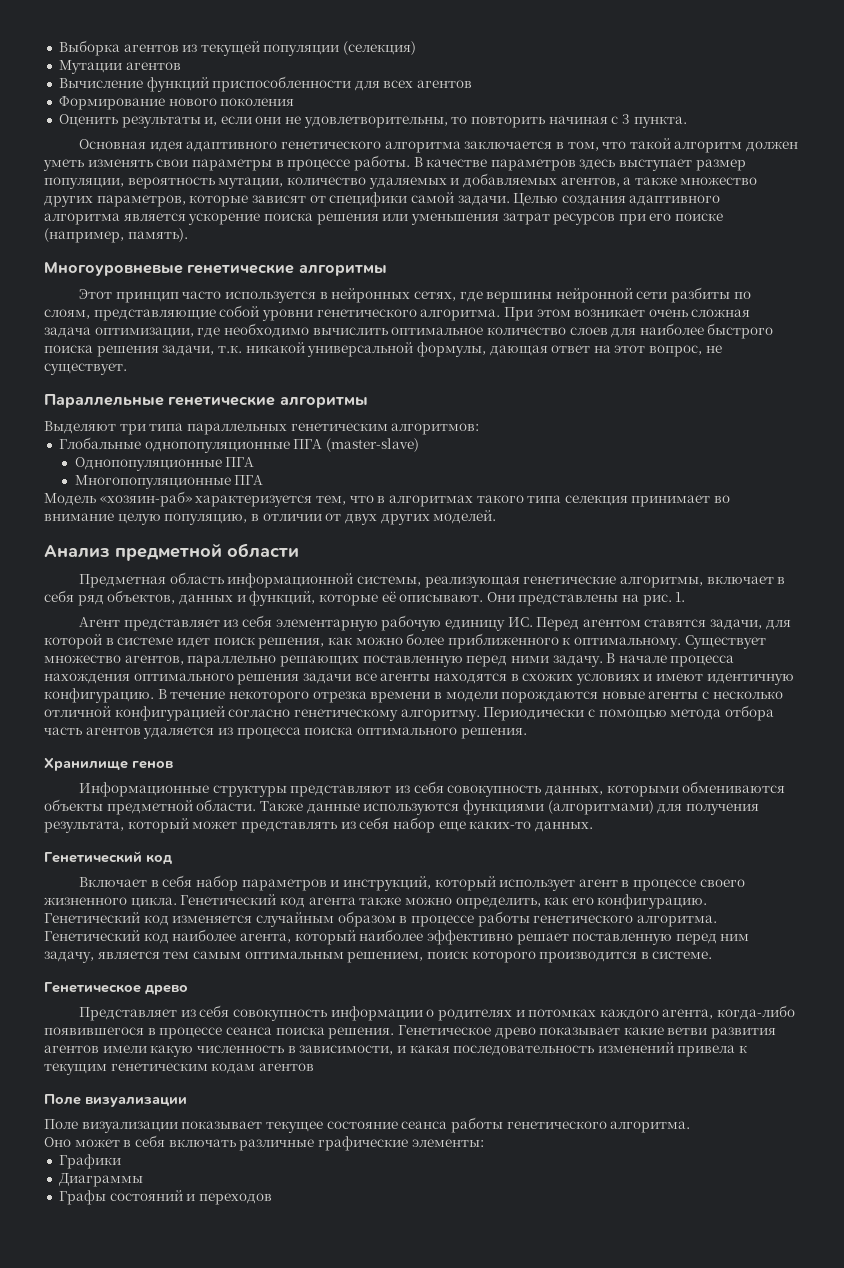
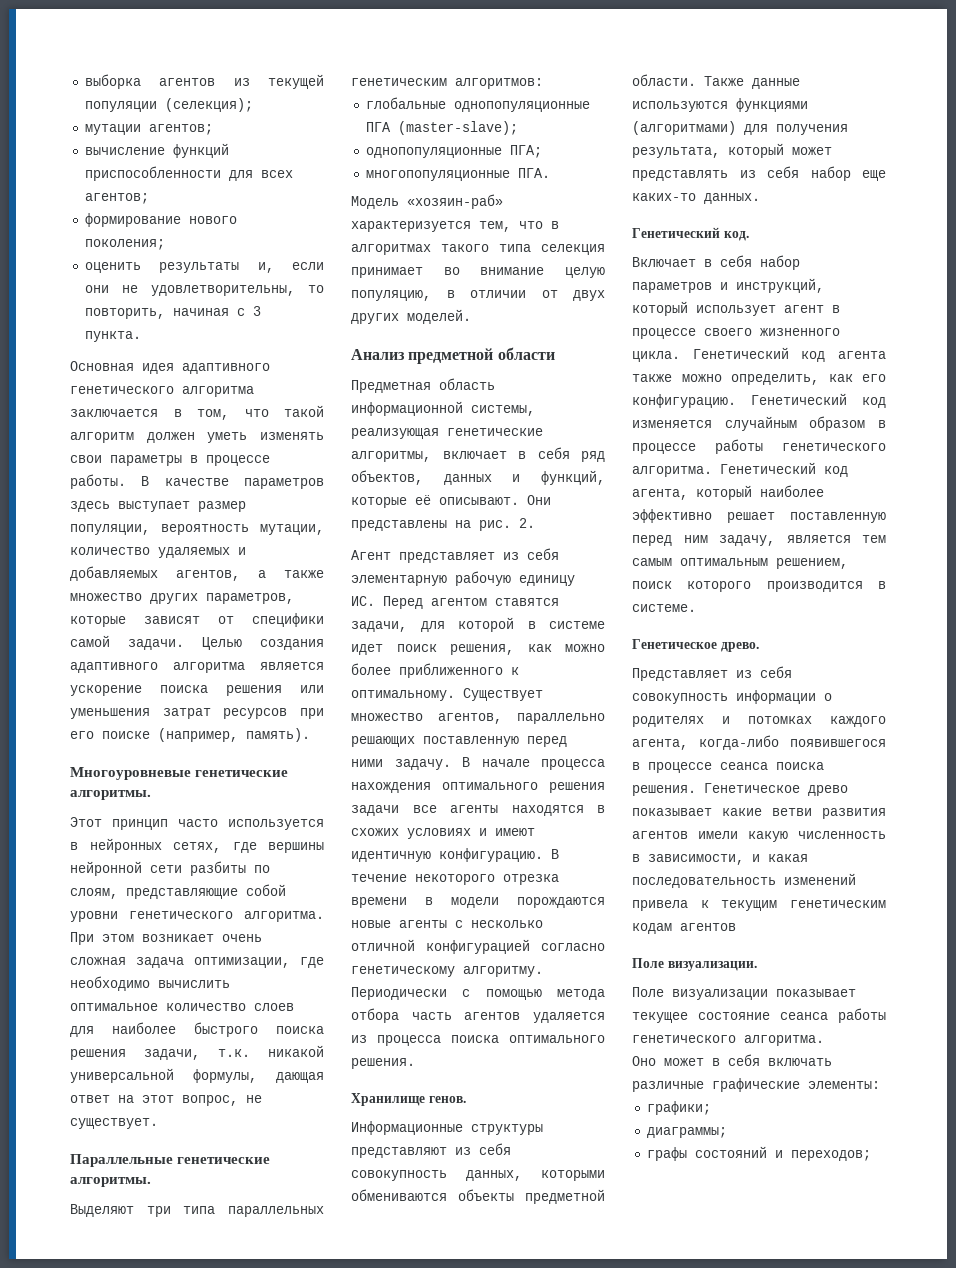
- Выборка агентов из текущей популяции (селекция)
- Мутации агентов
- Вычисление функций приспособленности для всех агентов
- Формирование нового поколения
- Оценить результаты и, если они не удовлетворительны, то повторить начиная с 3 пункта.
+ выборка агентов из текущей популяции (селекция);
+ мутации агентов;
+ вычисление функций приспособленности для всех агентов;
+ формирование нового поколения;
+ оценить результаты и, если они не удовлетворительны, то повторить, начиная с 3 пункта.
- Многоуровневые генетические алгоритмы
+ Многоуровневые генетические алгоритмы.
- Параллельные генетические алгоритмы
+ Параллельные генетические алгоритмы.
- Глобальные однопопуляционные ПГА (master-slave)
- Однопопуляционные ПГА
- Многопопуляционные ПГА
+ глобальные однопопуляционные ПГА (master-slave);
+ однопопуляционные ПГА;
+ многопопуляционные ПГА.
- 1.
+ 2.
- Хранилище генов
+ Хранилище генов.
  Также данные используются функциями (алгоритмами) для получения результата, который может представлять из себя набор еще каких-то данных.
- Генетический код
+ Генетический код.
- Генетический код наиболее агента, который наиболее эффективно решает поставленную перед ним задачу, является тем самым оптимальным решением, поиск которого производится в системе.
- Генетическое древо
+ Генетический код агента, который наиболее эффективно решает поставленную перед ним задачу, является тем самым оптимальным решением, поиск которого производится в системе.
+ Генетическое древо.
  Генетическое древо показывает какие ветви развития агентов имели какую численность в зависимости, и какая последовательность изменений привела к текущим генетическим кодам агентов
- Поле визуализации
+ Поле визуализации.
- Графики
- Диаграммы
- Графы состояний и переходов
+ графики;
+ диаграммы;
+ графы состояний и переходов;

